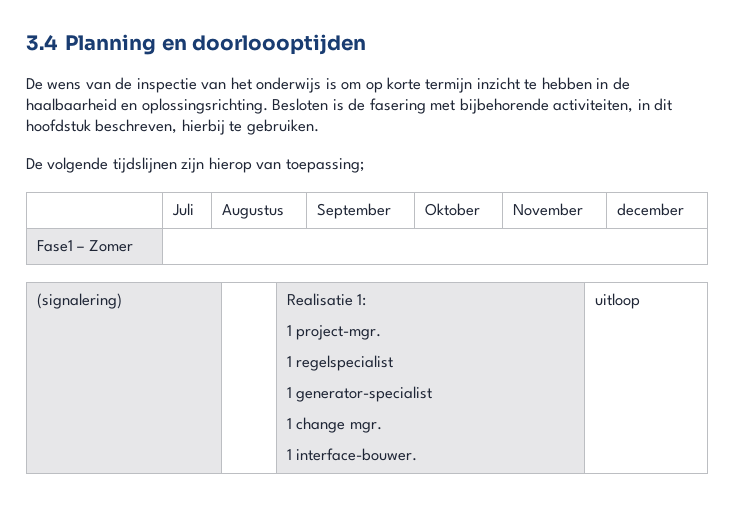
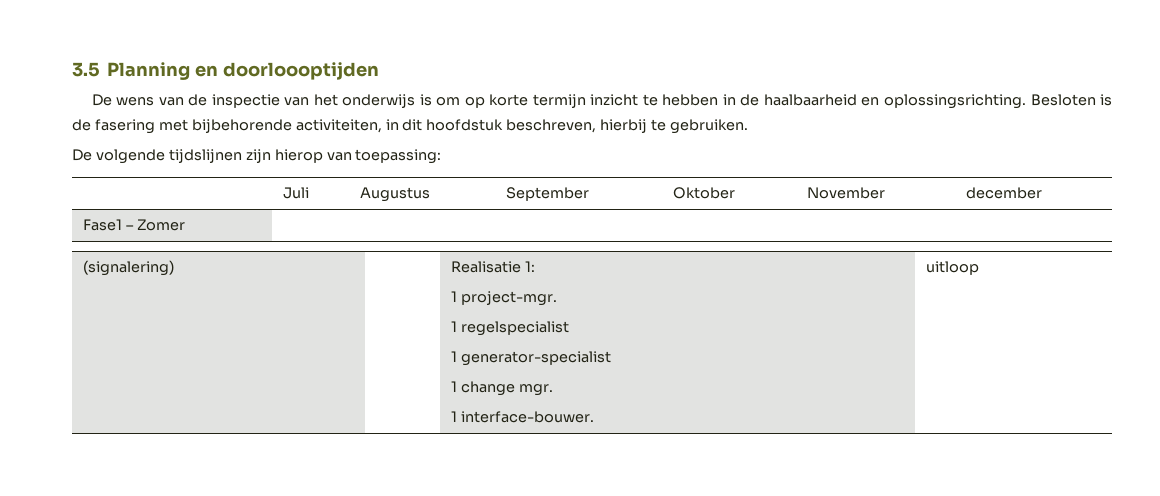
- 3.4 Planning en doorloooptijden
+ 3.5 Planning en doorloooptijden
- De volgende tijdslijnen zijn hierop van toepassing;
+ De volgende tijdslijnen zijn hierop van toepassing:

